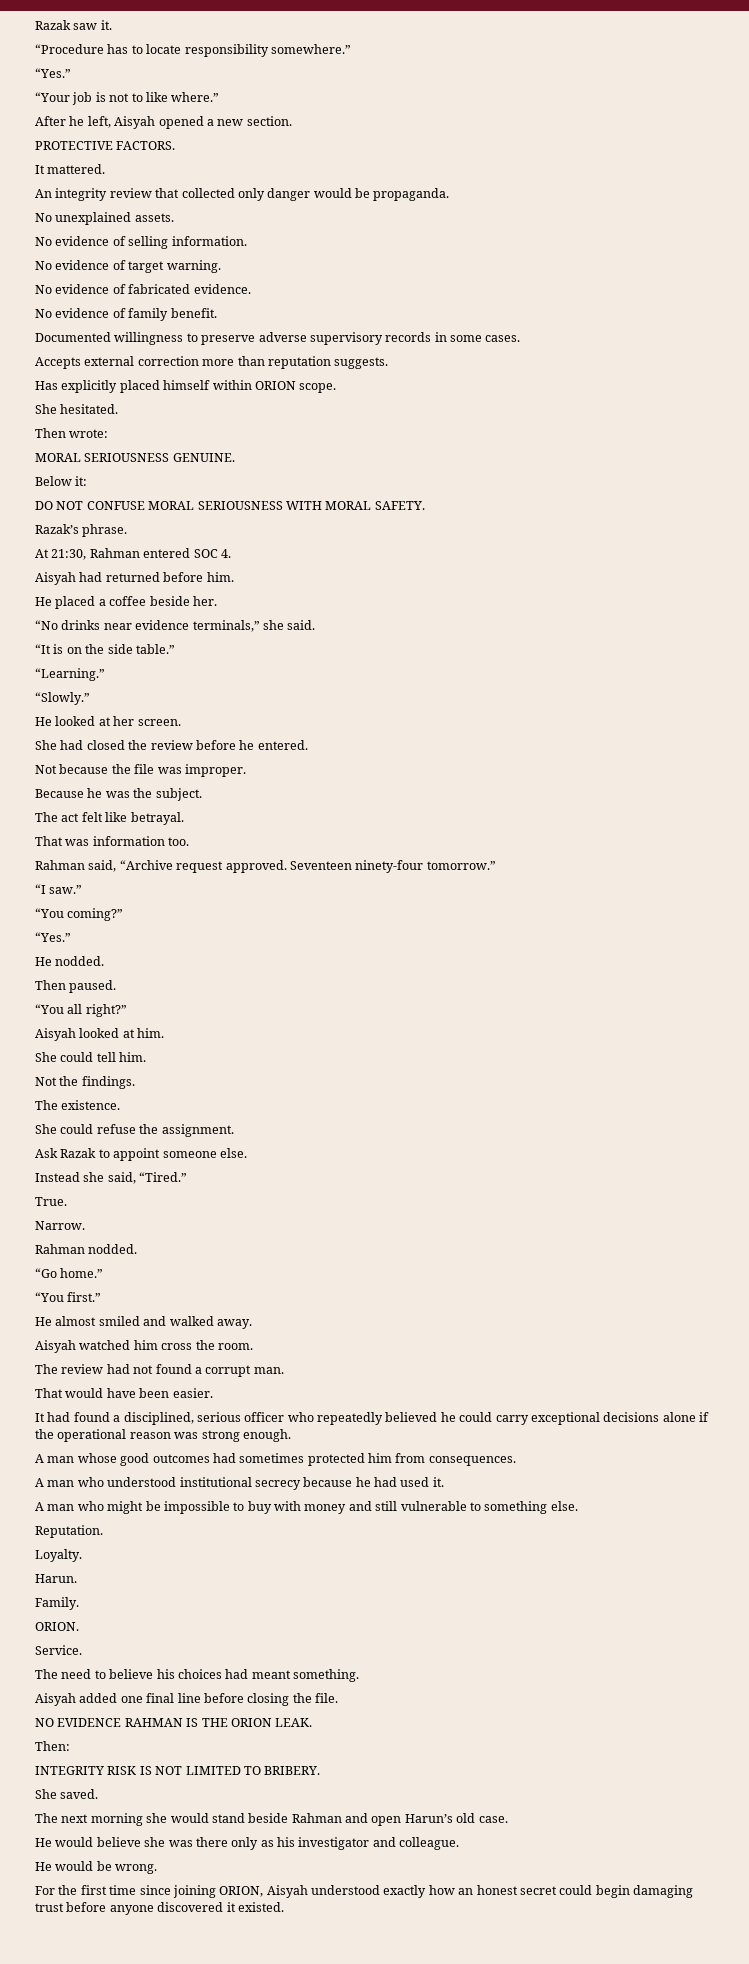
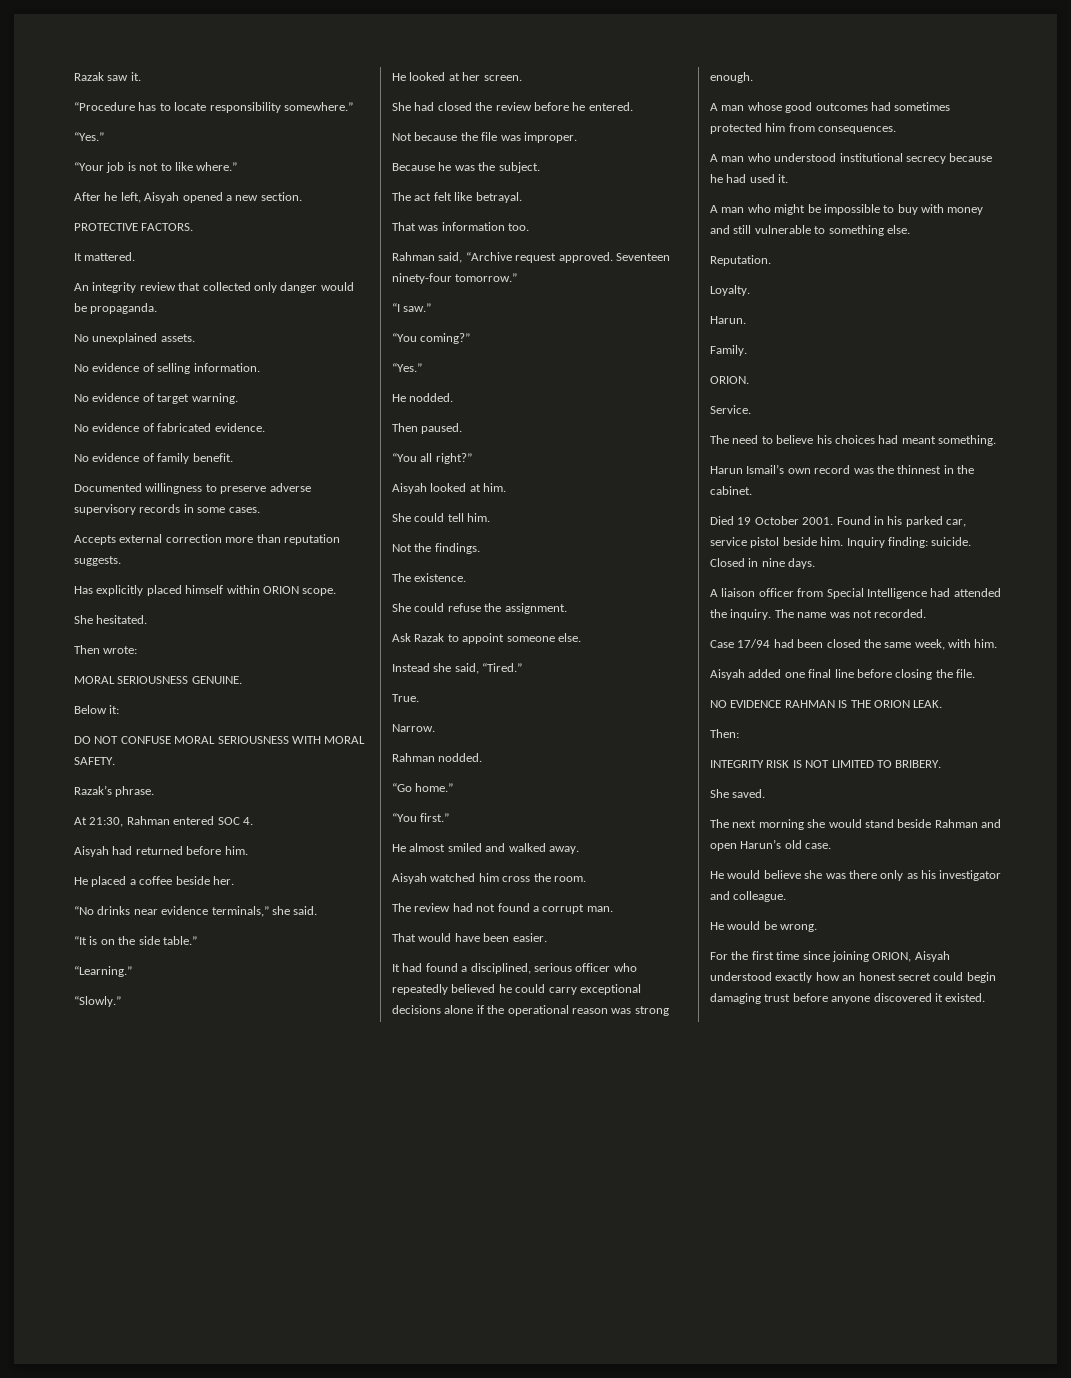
+ Harun Ismail’s own record was the thinnest in the cabinet.
+ Died 19 October 2001. Found in his parked car, service pistol beside him. Inquiry finding: suicide. Closed in nine days.
+ A liaison officer from Special Intelligence had attended the inquiry. The name was not recorded.
+ Case 17/94 had been closed the same week, with him.

